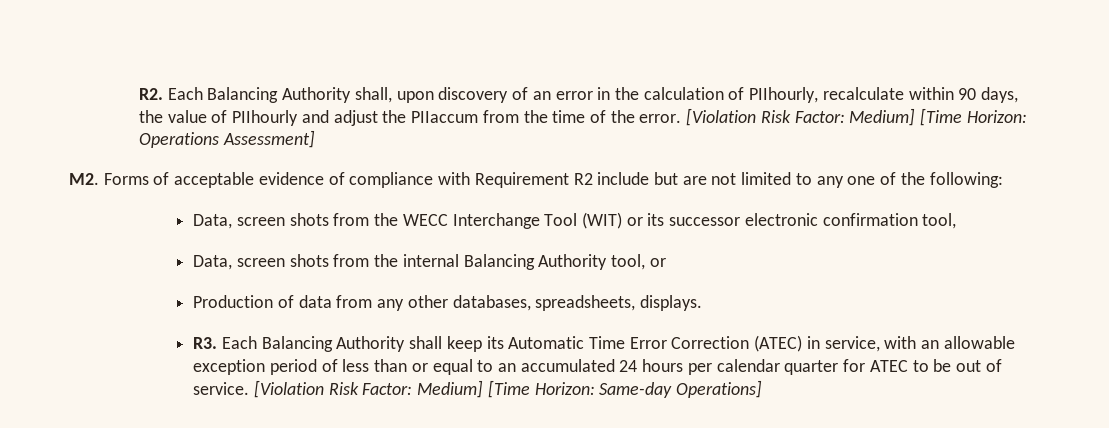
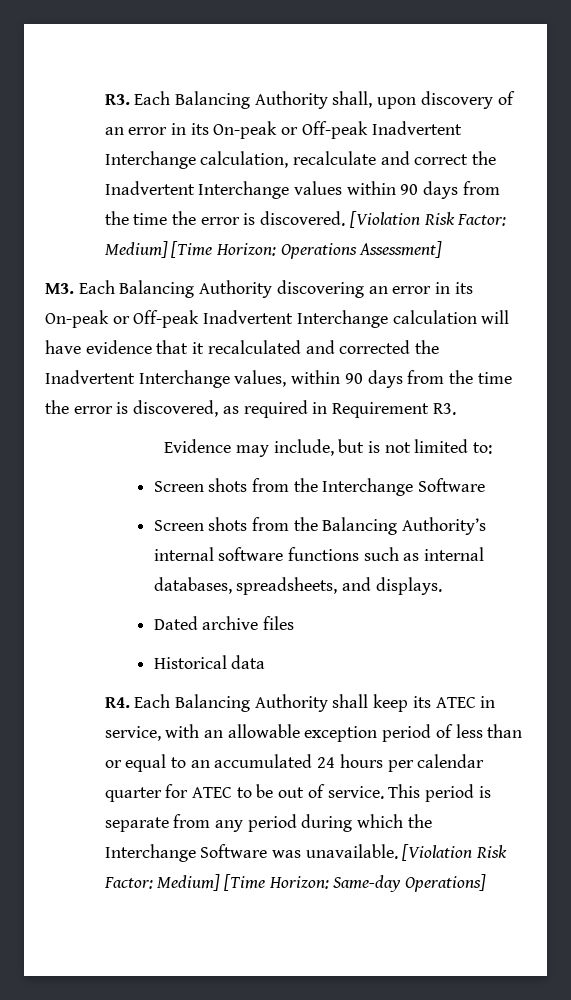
- R2. Each Balancing Authority shall, upon discovery of an error in the calculation of PIIhourly, recalculate within 90 days, the value of PIIhourly and adjust the PIIaccum from the time of the error.
+ R3. Each Balancing Authority shall, upon discovery of an error in its On-peak or Off-peak Inadvertent Interchange calculation, recalculate and correct the Inadvertent Interchange values within 90 days from the time the error is discovered.
- M2. Forms of acceptable evidence of compliance with Requirement R2 include but are not limited to any one of the following:
- Data, screen shots from the WECC Interchange Tool (WIT) or its successor electronic confirmation tool,
- Data, screen shots from the internal Balancing Authority tool, or
- Production of data from any other databases, spreadsheets, displays.
+ M3. Each Balancing Authority discovering an error in its On-peak or Off-peak Inadvertent Interchange calculation will have evidence that it recalculated and corrected the Inadvertent Interchange values, within 90 days from the time the error is discovered, as required in Requirement R3.
+ Evidence may include, but is not limited to:
+ Screen shots from the Interchange Software
+ Screen shots from the Balancing Authority’s internal software functions such as internal databases, spreadsheets, and displays.
- R3. Each Balancing Authority shall keep its Automatic Time Error Correction (ATEC) in service, with an allowable exception period of less than or equal to an accumulated 24 hours per calendar quarter for ATEC to be out of service.
+ Dated archive files
+ Historical data
+ R4. Each Balancing Authority shall keep its ATEC in service, with an allowable exception period of less than or equal to an accumulated 24 hours per calendar quarter for ATEC to be out of service.
+ This period is separate from any period during which the Interchange Software was unavailable.

